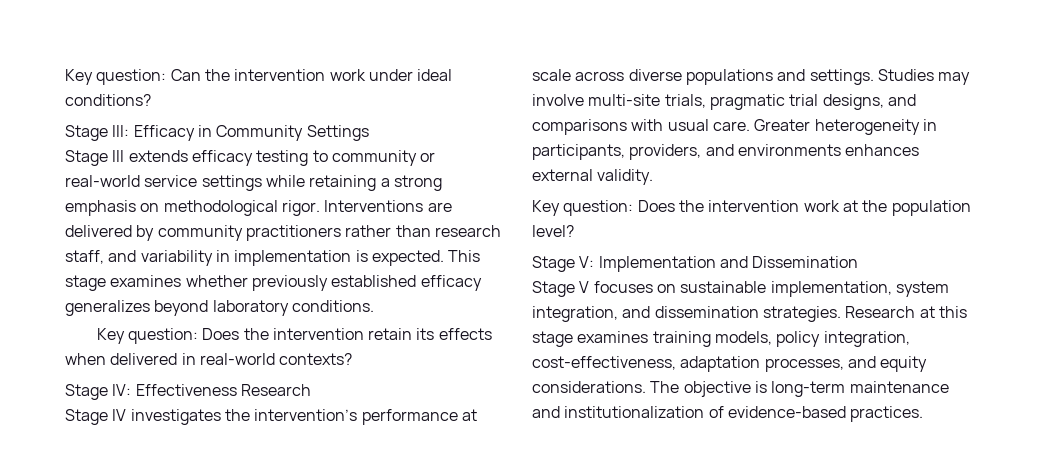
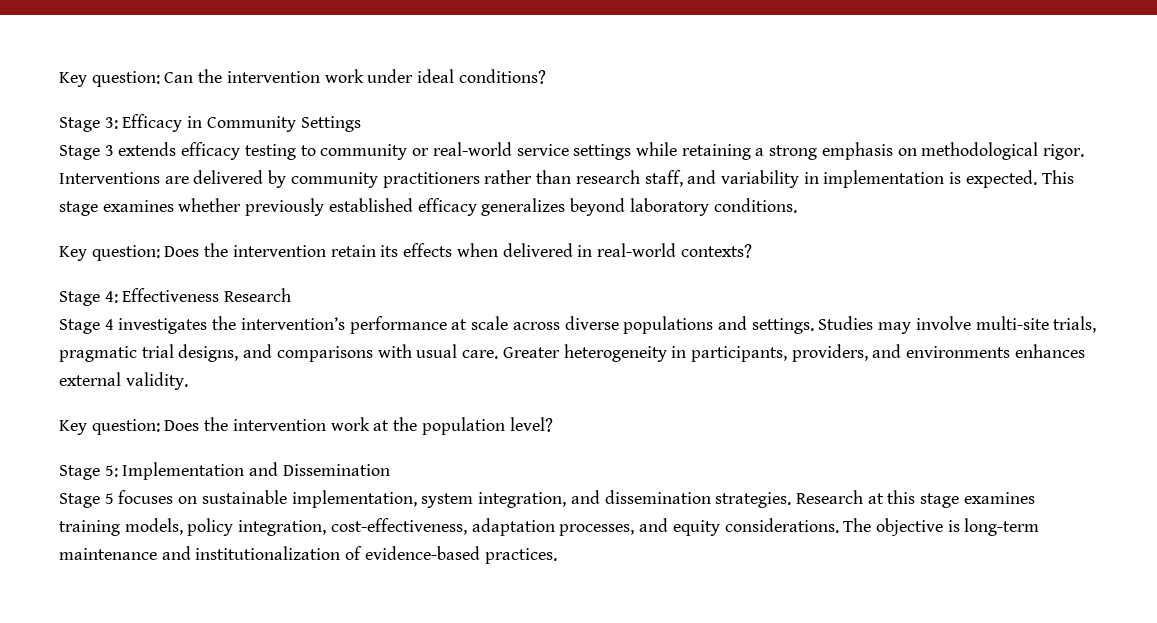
- Stage III: Efficacy in Community Settings
+ Stage 3: Efficacy in Community Settings
- Stage III extends efficacy testing to community or real-world service settings while retaining a strong emphasis on methodological rigor.
+ Stage 3 extends efficacy testing to community or real-world service settings while retaining a strong emphasis on methodological rigor.
- Stage IV: Effectiveness Research
+ Stage 4: Effectiveness Research
- Stage IV investigates the intervention’s performance at scale across diverse populations and settings.
+ Stage 4 investigates the intervention’s performance at scale across diverse populations and settings.
- Stage V: Implementation and Dissemination
+ Stage 5: Implementation and Dissemination
- Stage V focuses on sustainable implementation, system integration, and dissemination strategies.
+ Stage 5 focuses on sustainable implementation, system integration, and dissemination strategies.

